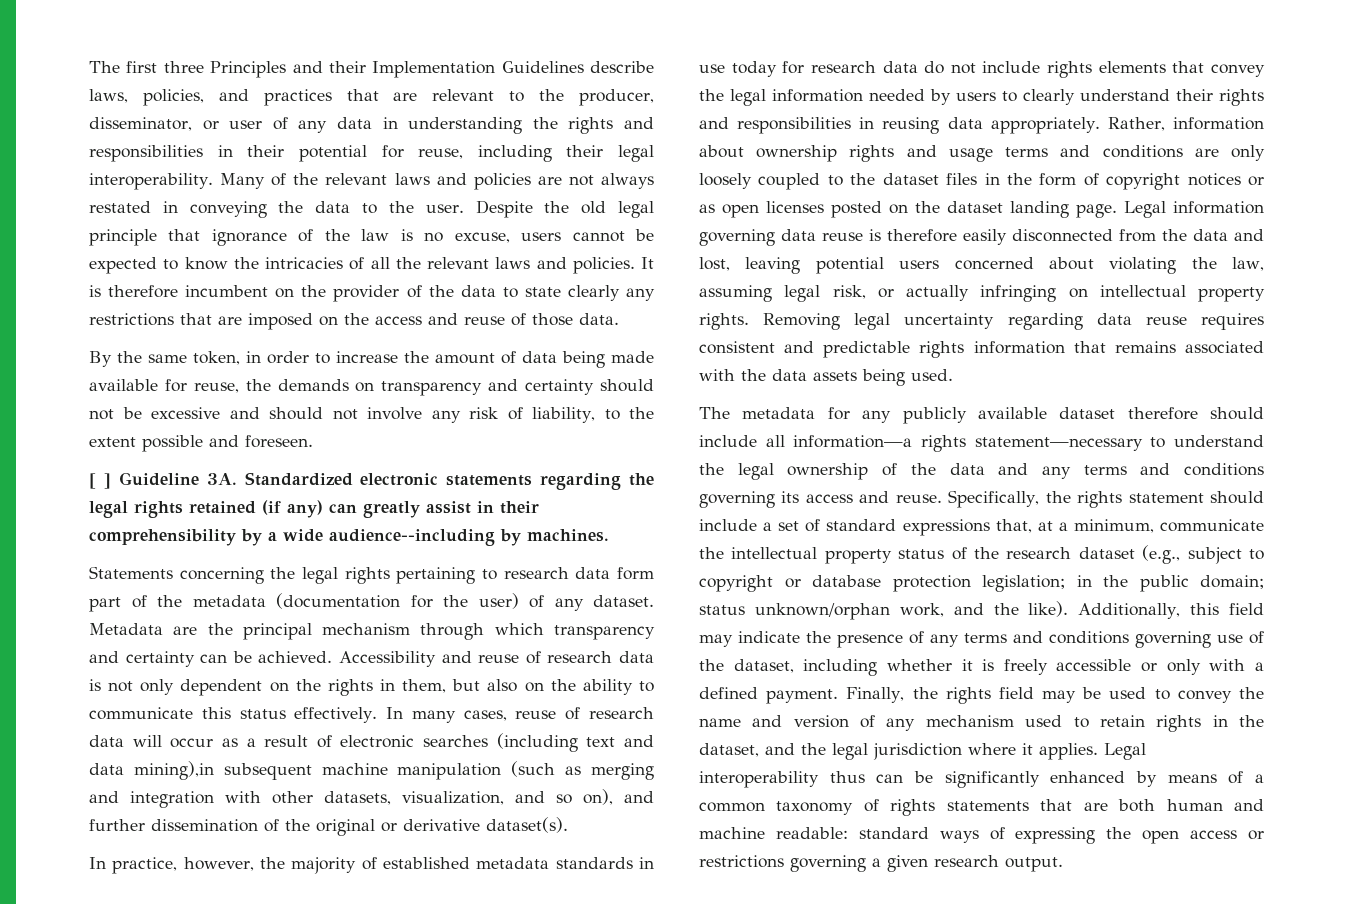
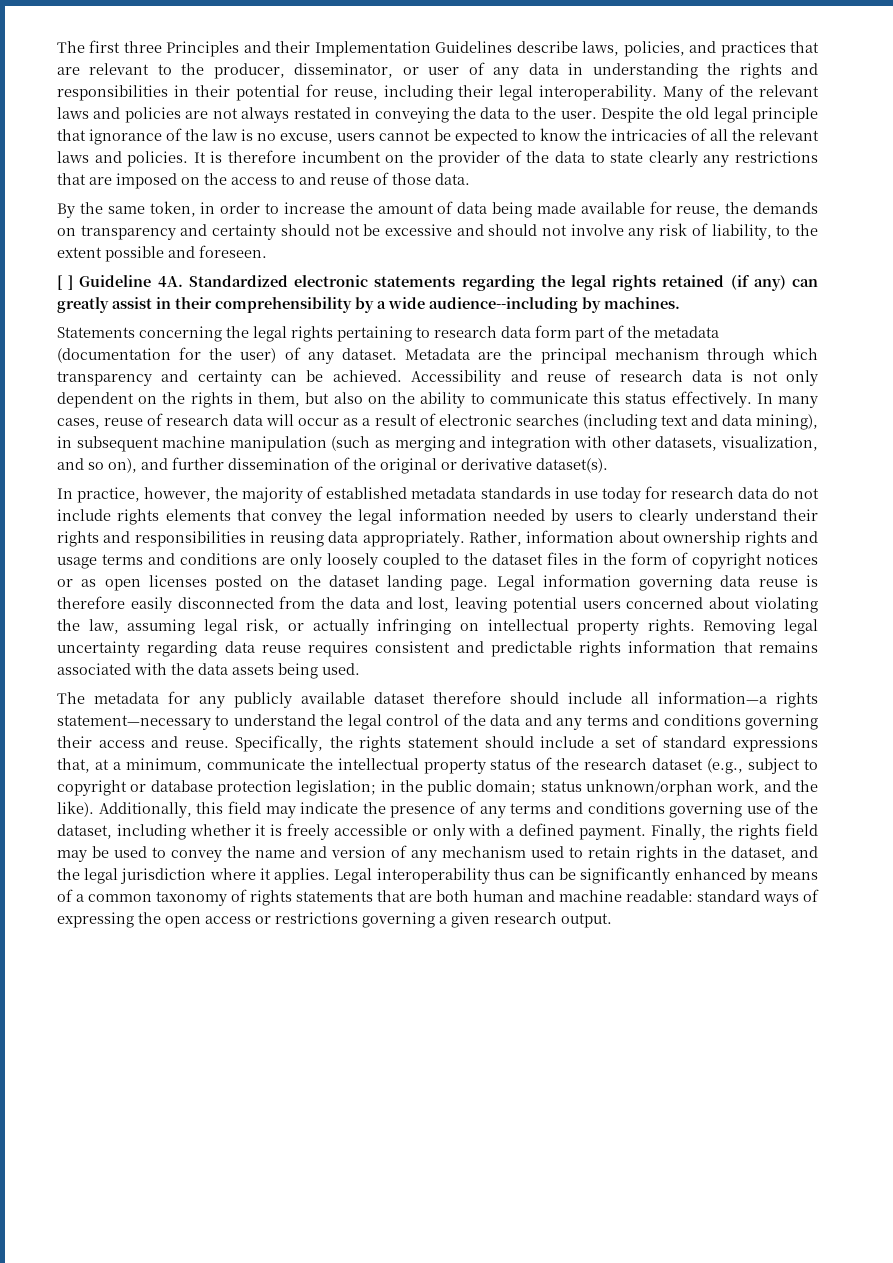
- It is therefore incumbent on the provider of the data to state clearly any restrictions that are imposed on the access and reuse of those data.
+ It is therefore incumbent on the provider of the data to state clearly any restrictions that are imposed on the access to and reuse of those data.
- [ ] Guideline 3A.
+ [ ] Guideline 4A.
- In many cases, reuse of research data will occur as a result of electronic searches (including text and data mining),in subsequent machine manipulation (such as merging and integration with other datasets, visualization, and so on), and further dissemination of the original or derivative dataset(s).
+ In many cases, reuse of research data will occur as a result of electronic searches (including text and data mining), in subsequent machine manipulation (such as merging and integration with other datasets, visualization, and so on), and further dissemination of the original or derivative dataset(s).
- The metadata for any publicly available dataset therefore should include all information—a rights statement—necessary to understand the legal ownership of the data and any terms and conditions governing its access and reuse.
+ The metadata for any publicly available dataset therefore should include all information—a rights statement—necessary to understand the legal control of the data and any terms and conditions governing their access and reuse.

